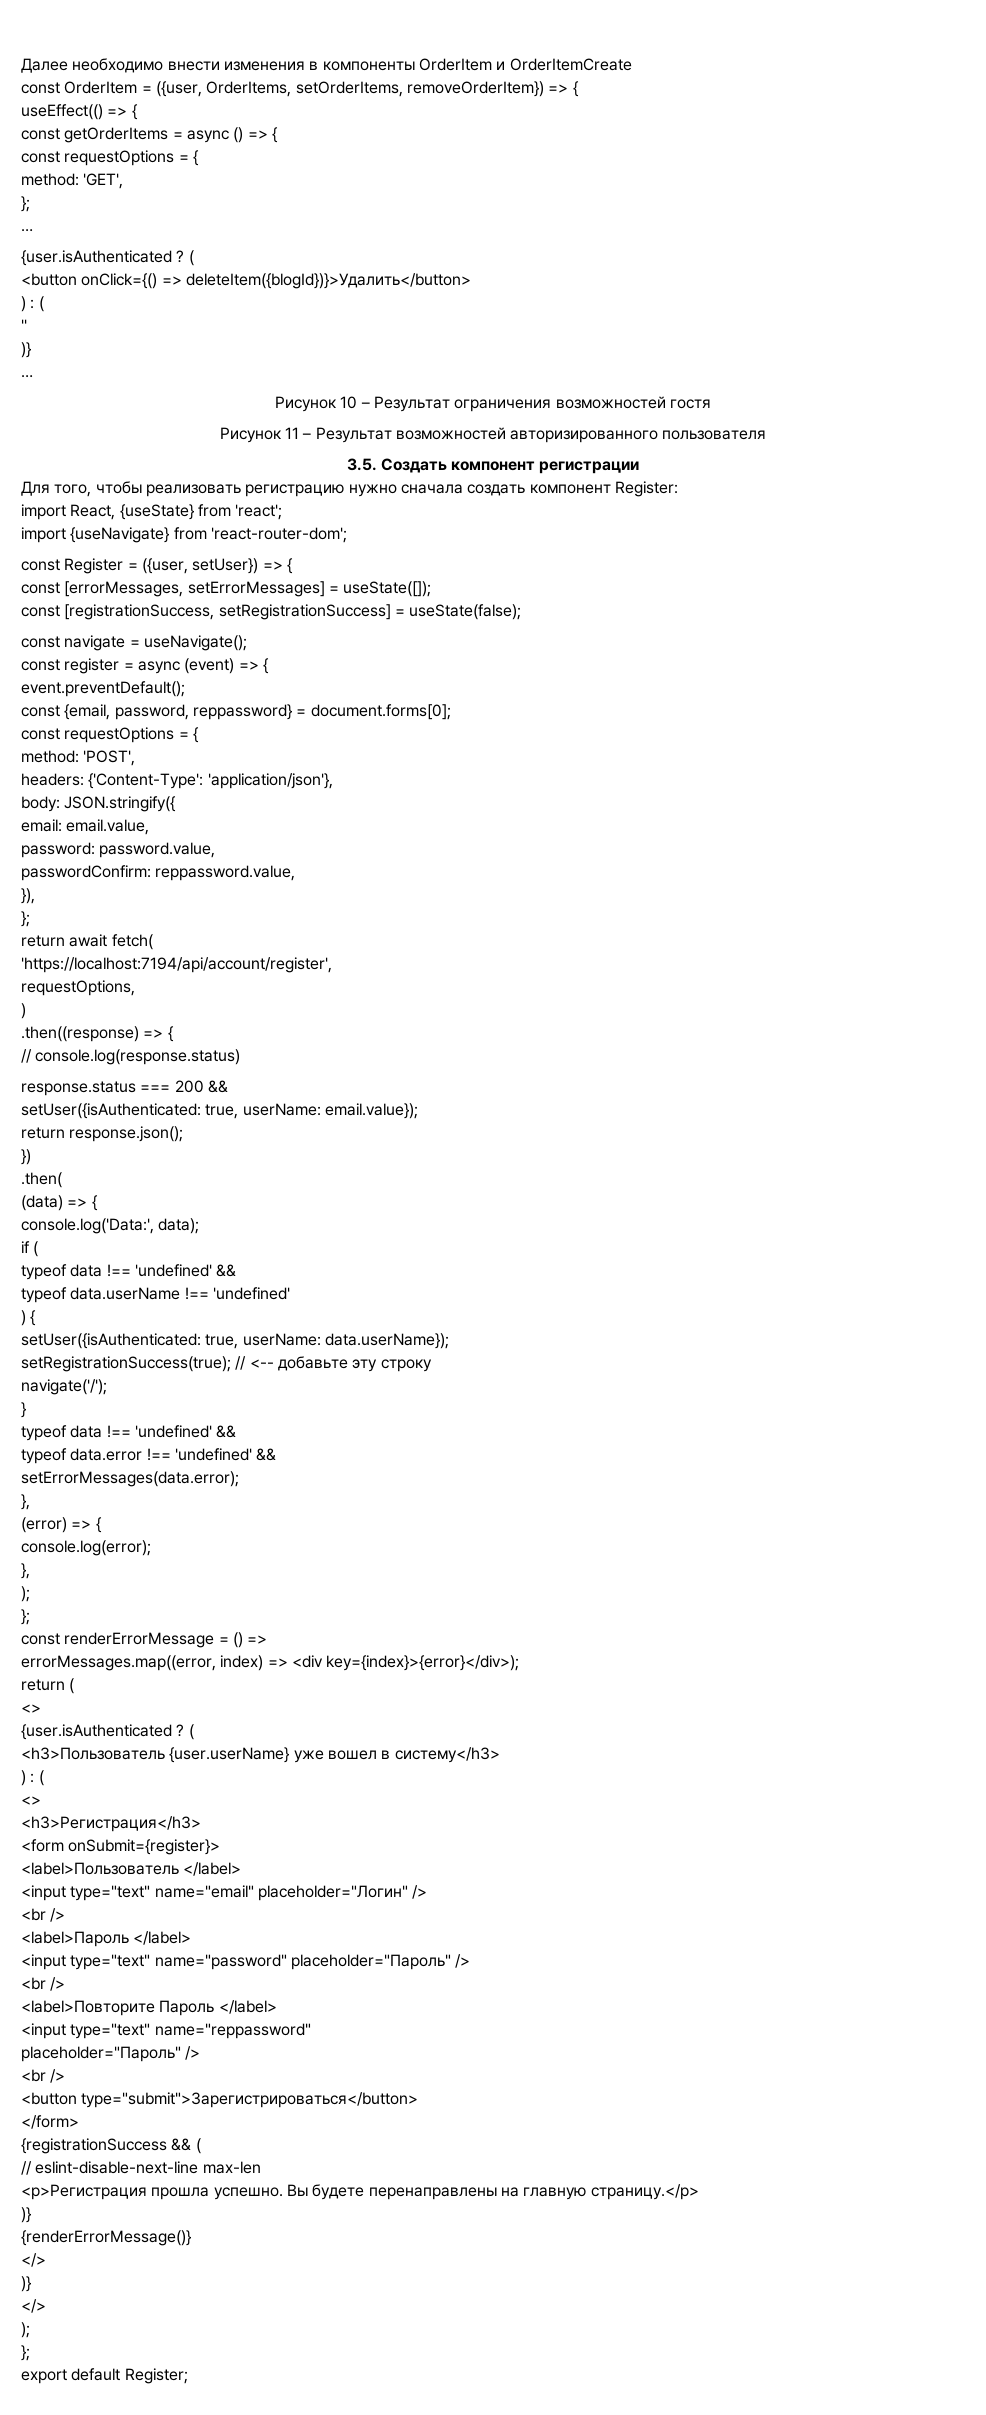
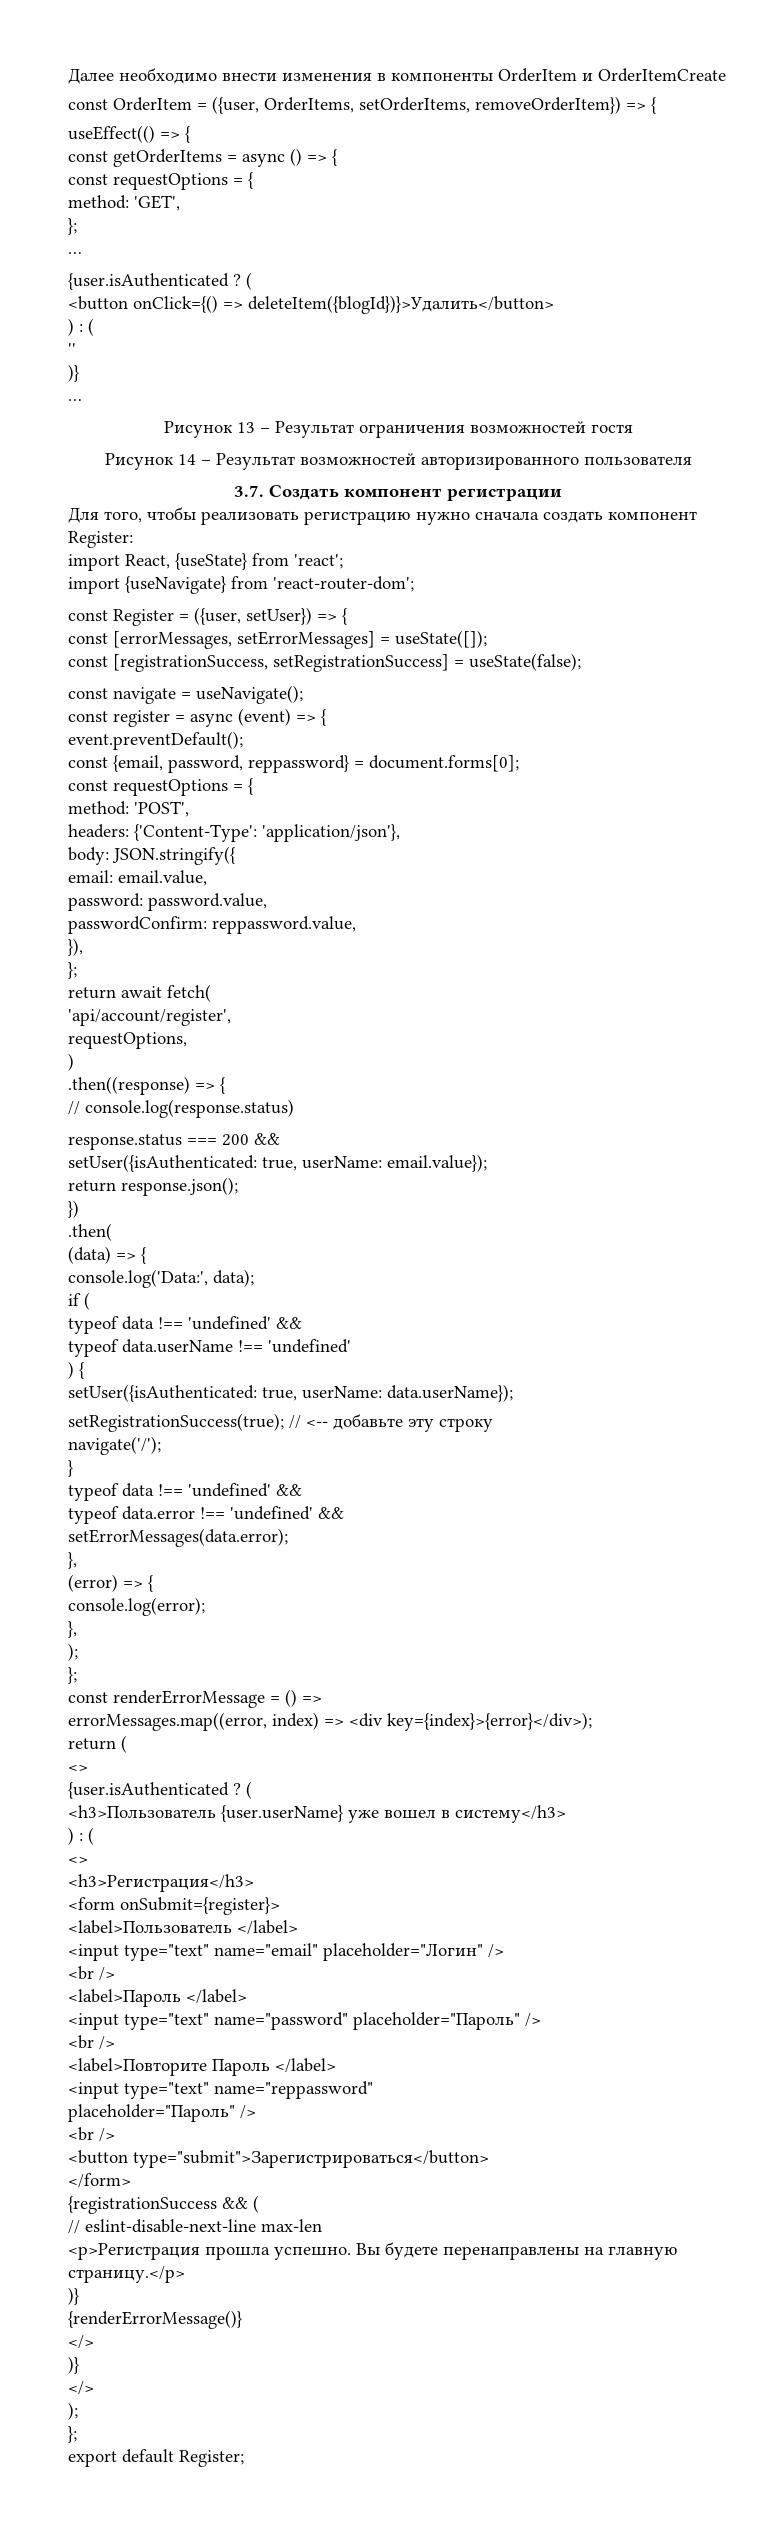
- Рисунок 10 – Результат ограничения возможностей гостя
+ Рисунок 13 – Результат ограничения возможностей гостя
- Рисунок 11 – Результат возможностей авторизированного пользователя
+ Рисунок 14 – Результат возможностей авторизированного пользователя
- 3.5. Создать компонент регистрации
+ 3.7. Создать компонент регистрации
- 'https://localhost:7194/api/account/register',
+ 'api/account/register',

